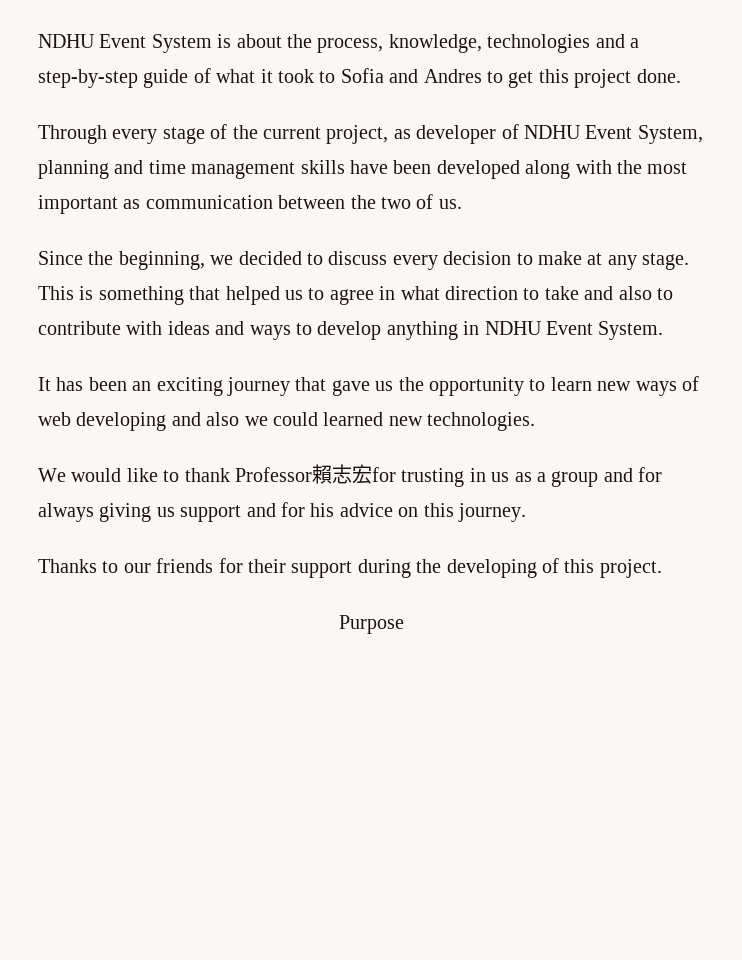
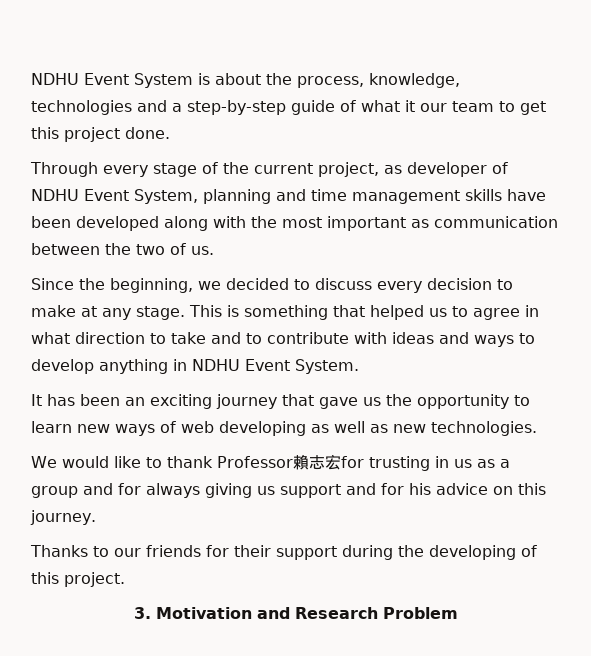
- NDHU Event System is about the process, knowledge, technologies and a step-by-step guide of what it took to Sofia and Andres to get this project done.
+ NDHU Event System is about the process, knowledge, technologies and a step-by-step guide of what it our team to get this project done.
- This is something that helped us to agree in what direction to take and also to contribute with ideas and ways to develop anything in NDHU Event System.
+ This is something that helped us to agree in what direction to take and to contribute with ideas and ways to develop anything in NDHU Event System.
- It has been an exciting journey that gave us the opportunity to learn new ways of web developing and also we could learned new technologies.
+ It has been an exciting journey that gave us the opportunity to learn new ways of web developing as well as new technologies.
- Purpose
+ 3. Motivation and Research Problem

